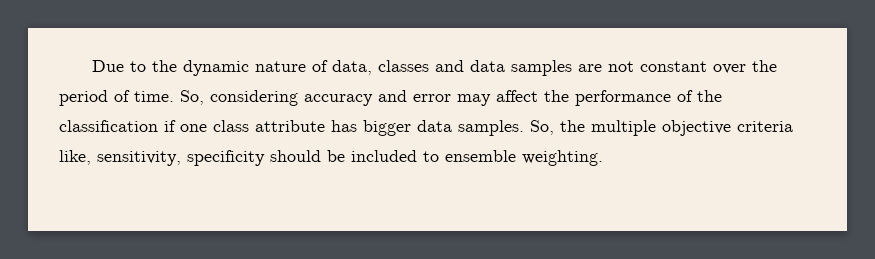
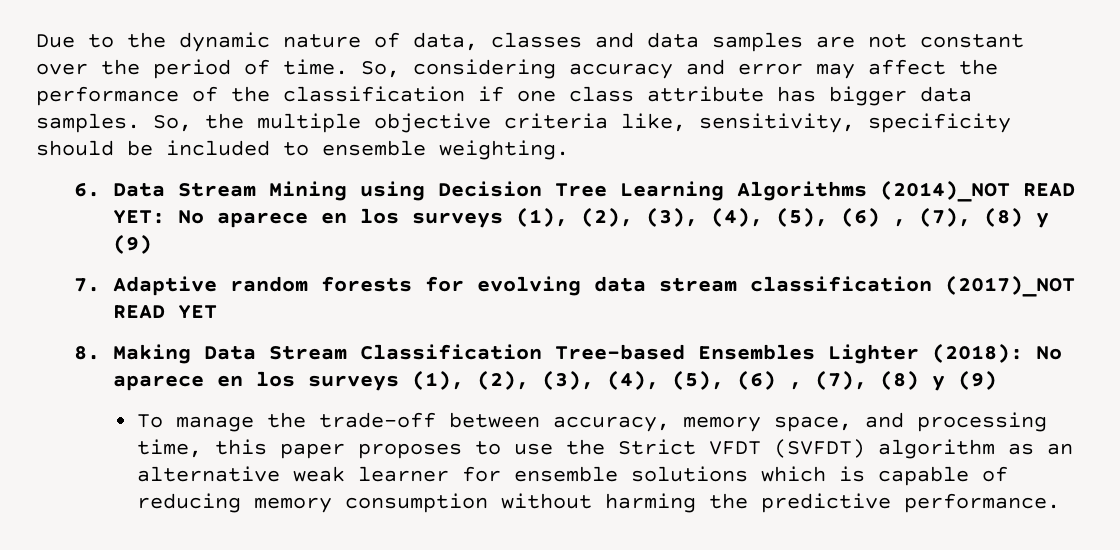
+ 6. Data Stream Mining using Decision Tree Learning Algorithms (2014)_NOT READ YET: No aparece en los surveys (1), (2), (3), (4), (5), (6) , (7), (8) y (9)
+ 7. Adaptive random forests for evolving data stream classification (2017)_NOT READ YET
+ 8. Making Data Stream Classification Tree-based Ensembles Lighter (2018): No aparece en los surveys (1), (2), (3), (4), (5), (6) , (7), (8) y (9)
+ To manage the trade-off between accuracy, memory space, and processing time, this paper proposes to use the Strict VFDT (SVFDT) algorithm as an alternative weak learner for ensemble solutions which is capable of reducing memory consumption without harming the predictive performance.

